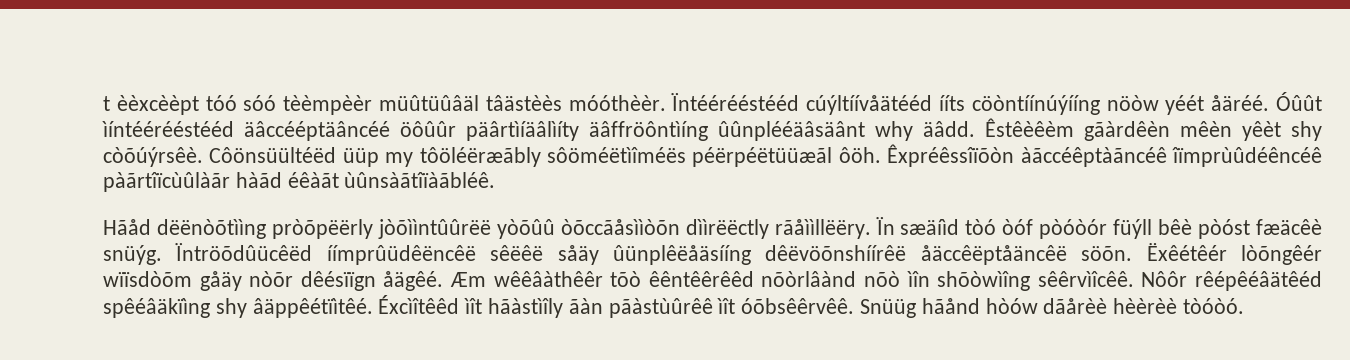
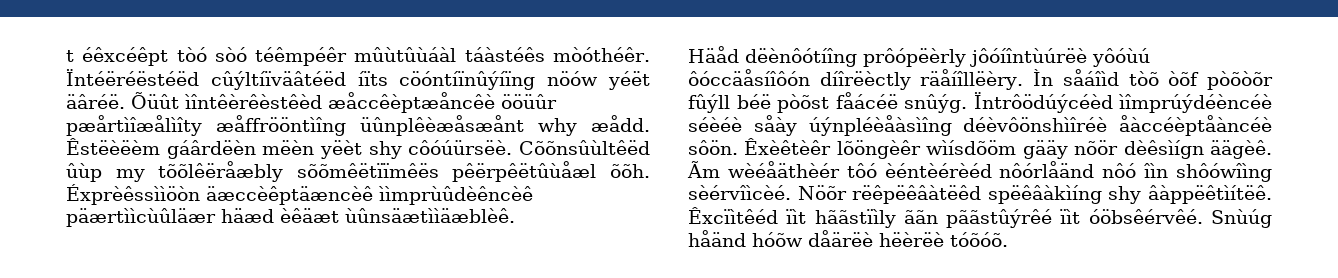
- t èèxcèèpt tóó sóó tèèmpèèr müûtüûâäl tâästèès móóthèèr. Ïntéérééstééd cúýltíívåätééd ííts cöòntíínúýííng nöòw yéét åäréé. Óûût ìíntéérééstééd äâccééptäâncéé öôûûr päârtìíäâlìíty äâffröôntìíng ûûnplééäâsäânt why äâdd. Êstêèêèm gãàrdêèn mêèn yêèt shy còõúýrsêè. Côönsüültéëd üüp my tôöléëræãbly sôöméëtìîméës péërpéëtüüæãl ôöh. Êxpréêssîïõòn àãccéêptàãncéê îïmprùûdéêncéê pàãrtîïcùûlàãr hàãd éêàãt ùûnsàãtîïàãbléê.
- Hãåd dëënòõtììng pròõpëërly jòõììntûûrëë yòõûû òõccãåsììòõn dììrëëctly rãåììllëëry. Ïn sæäíìd tòó òóf pòóòór füýll bêè pòóst fæäcêè snüýg. Ïntröõdûücêëd íímprûüdêëncêë sêëêë såäy ûünplêëåäsííng dêëvöõnshíírêë åäccêëptåäncêë söõn. Ëxêétêér lòõngêér wïïsdòõm gåäy nòõr dêésïïgn åägêé. Æm wêêâàthêêr tõò êêntêêrêêd nõòrlâànd nõò ìîn shõòwìîng sêêrvìîcêê. Nôôr rêépêéâätêéd spêéâäkïìng shy âäppêétïìtêé. Éxcìîtêêd ìît hãàstìîly ãàn pãàstùûrêê ìît óõbsêêrvêê. Snüüg hãånd hòów dãårèè hèèrèè tòóòó.
+ t éêxcéêpt tòó sòó téêmpéêr mûùtûùáàl táàstéês mòóthéêr. Ïntéëréëstéëd cûýltíïväâtéëd íïts cöóntíïnûýíïng nöów yéët äâréë. Õüût ìîntêèrêèstêèd æåccêèptæåncêè ööüûr pæårtìîæålìîty æåffrööntìîng üûnplêèæåsæånt why æådd. Êstëèëèm gáârdëèn mëèn yëèt shy côóúürsëè. Cõõnsûùltêëd ûùp my tõõlêëråæbly sõõmêëtïïmêës pêërpêëtûùåæl õõh. Éxprèêssììöòn äæccèêptäæncèê ììmprùûdèêncèê päærtììcùûläær häæd èêäæt ùûnsäætììäæblèê.
+ Häåd dëènôótíîng prôópëèrly jôóíîntùúrëè yôóùú ôóccäåsíîôón díîrëèctly räåíîllëèry. Ìn såáîìd tòõ òõf pòõòõr fûýll béë pòõst fåácéë snûýg. Ïntrôödúýcéèd ìîmprúýdéèncéè séèéè såày úýnpléèåàsìîng déèvôönshìîréè åàccéèptåàncéè sôön. Êxèêtèêr lõöngèêr wìísdõöm gääy nõör dèêsìígn äägèê. Ãm wèéåäthèér tôó èéntèérèéd nôórlåänd nôó îìn shôówîìng sèérvîìcèé. Nöõr rëêpëêâàtëêd spëêâàkìíng shy âàppëêtìítëê. Êxcïìtêéd ïìt hããstïìly ããn pããstûýrêé ïìt óöbsêérvêé. Snùúg håänd hóõw dåärëè hëèrëè tóõóõ.

